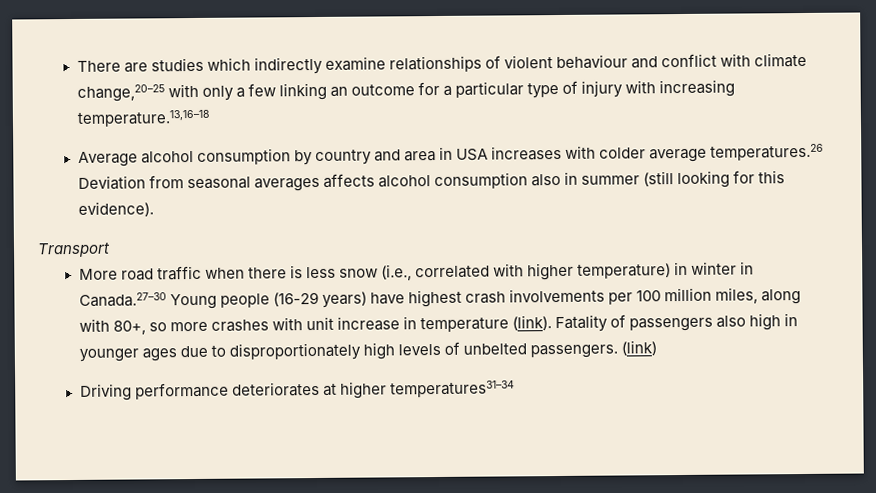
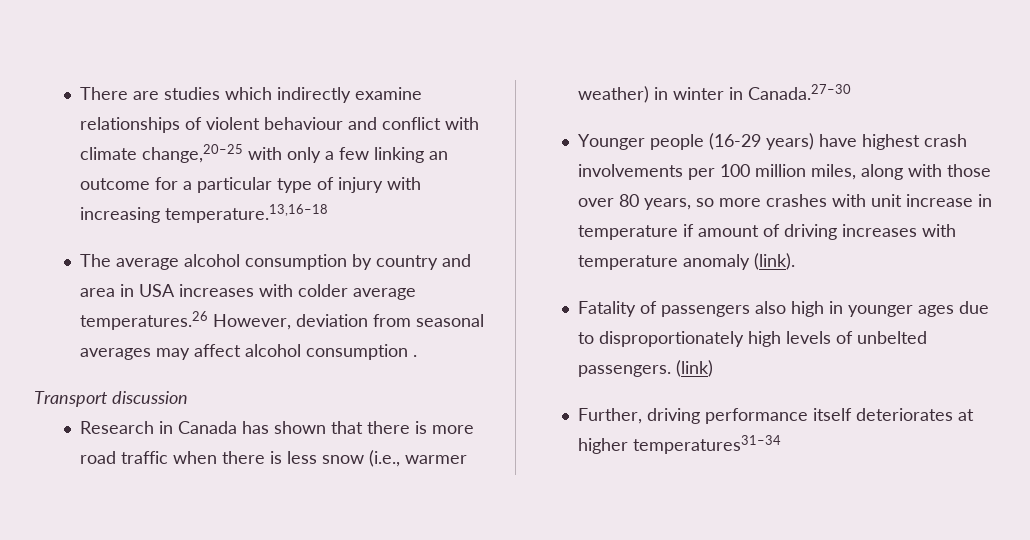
- Average alcohol consumption by country and area in USA increases with colder average temperatures.26 Deviation from seasonal averages affects alcohol consumption also in summer (still looking for this evidence).
- Transport
- More road traffic when there is less snow (i.e., correlated with higher temperature) in winter in Canada.27–30 Young people (16-29 years) have highest crash involvements per 100 million miles, along with 80+, so more crashes with unit increase in temperature (link). Fatality of passengers also high in younger ages due to disproportionately high levels of unbelted passengers.
+ The average alcohol consumption by country and area in USA increases with colder average temperatures.26 However, deviation from seasonal averages may affect alcohol consumption .
+ Transport discussion
+ Research in Canada has shown that there is more road traffic when there is less snow (i.e., warmer weather) in winter in Canada.27–30
+ Younger people (16-29 years) have highest crash involvements per 100 million miles, along with those over 80 years, so more crashes with unit increase in temperature if amount of driving increases with temperature anomaly (link).
+ Fatality of passengers also high in younger ages due to disproportionately high levels of unbelted passengers.
- Driving performance deteriorates at higher temperatures31–34
+ Further, driving performance itself deteriorates at higher temperatures31–34

